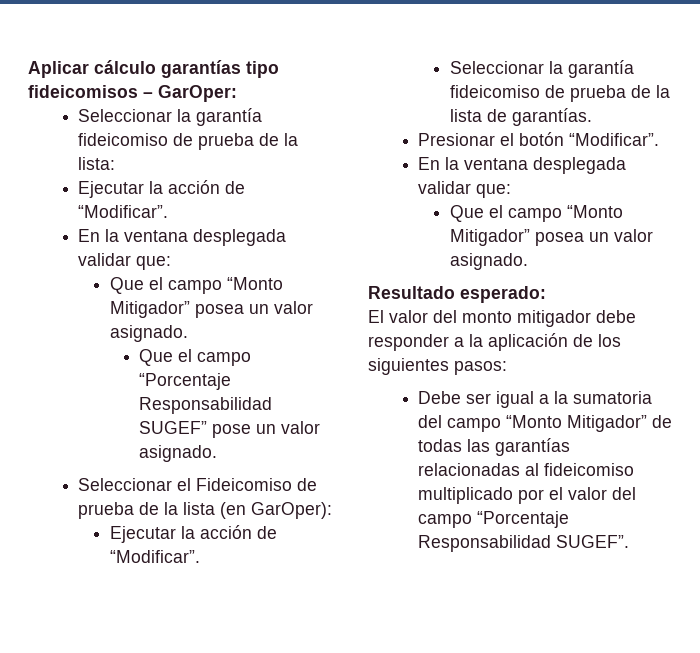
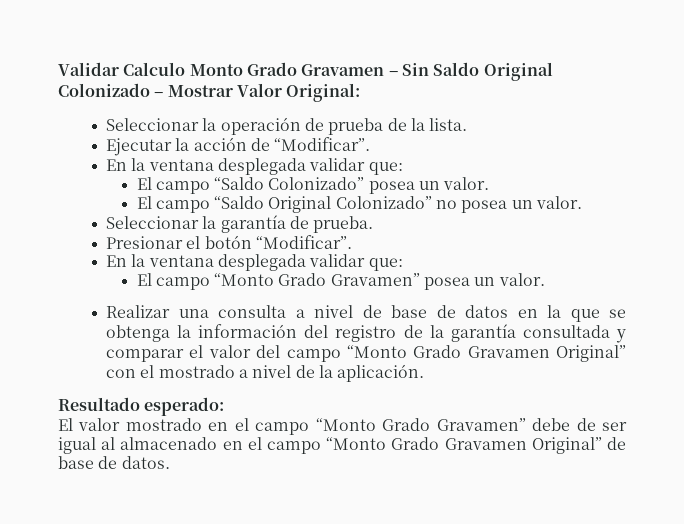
- Aplicar cálculo garantías tipo fideicomisos – GarOper:
- Seleccionar la garantía fideicomiso de prueba de la lista:
+ Validar Calculo Monto Grado Gravamen – Sin Saldo Original Colonizado – Mostrar Valor Original:
+ Seleccionar la operación de prueba de la lista.
  Ejecutar la acción de “Modificar”.
  En la ventana desplegada validar que:
- Que el campo “Monto Mitigador” posea un valor asignado.
- Que el campo “Porcentaje Responsabilidad SUGEF” pose un valor asignado.
- Seleccionar el Fideicomiso de prueba de la lista (en GarOper):
- Ejecutar la acción de “Modificar”.
- Seleccionar la garantía fideicomiso de prueba de la lista de garantías.
+ El campo “Saldo Colonizado” posea un valor.
+ El campo “Saldo Original Colonizado” no posea un valor.
+ Seleccionar la garantía de prueba.
  Presionar el botón “Modificar”.
  En la ventana desplegada validar que:
- Que el campo “Monto Mitigador” posea un valor asignado.
+ El campo “Monto Grado Gravamen” posea un valor.
+ Realizar una consulta a nivel de base de datos en la que se obtenga la información del registro de la garantía consultada y comparar el valor del campo “Monto Grado Gravamen Original” con el mostrado a nivel de la aplicación.
  Resultado esperado:
- El valor del monto mitigador debe responder a la aplicación de los siguientes pasos:
- Debe ser igual a la sumatoria del campo “Monto Mitigador” de todas las garantías relacionadas al fideicomiso multiplicado por el valor del campo “Porcentaje Responsabilidad SUGEF”.
+ El valor mostrado en el campo “Monto Grado Gravamen” debe de ser igual al almacenado en el campo “Monto Grado Gravamen Original” de base de datos.

